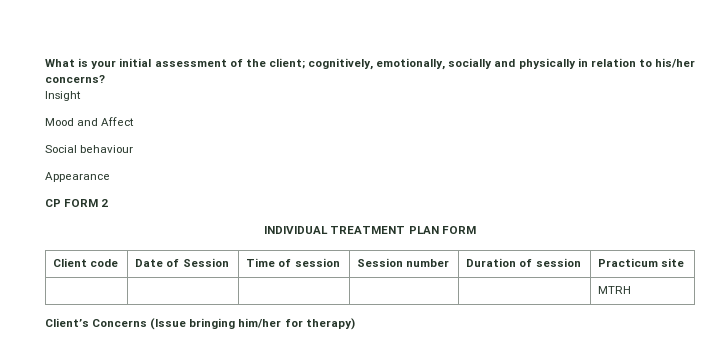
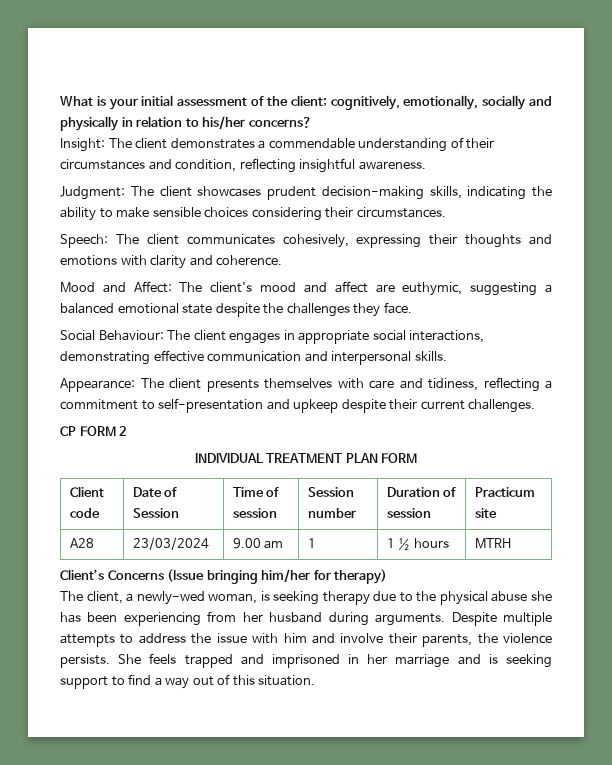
- Insight
- Mood and Affect
- Social behaviour
- Appearance
+ Insight: The client demonstrates a commendable understanding of their circumstances and condition, reflecting insightful awareness.
+ Judgment: The client showcases prudent decision-making skills, indicating the ability to make sensible choices considering their circumstances.
+ Speech: The client communicates cohesively, expressing their thoughts and emotions with clarity and coherence.
+ Mood and Affect: The client's mood and affect are euthymic, suggesting a balanced emotional state despite the challenges they face.
+ Social Behaviour: The client engages in appropriate social interactions, demonstrating effective communication and interpersonal skills.
+ Appearance: The client presents themselves with care and tidiness, reflecting a commitment to self-presentation and upkeep despite their current challenges.
- | | | | | MTRH
+ A28 | 23/03/2024 | 9.00 am | 1 | 1 ½ hours | MTRH
+ The client, a newly-wed woman, is seeking therapy due to the physical abuse she has been experiencing from her husband during arguments. Despite multiple attempts to address the issue with him and involve their parents, the violence persists. She feels trapped and imprisoned in her marriage and is seeking support to find a way out of this situation.

